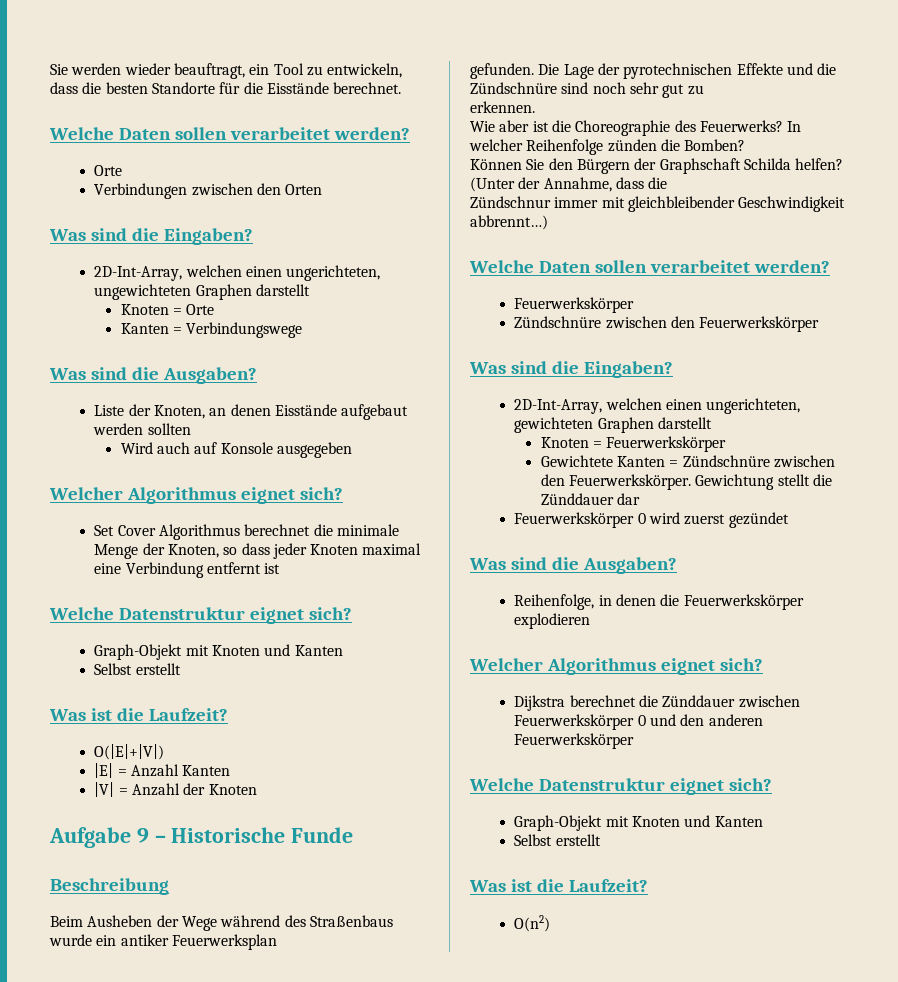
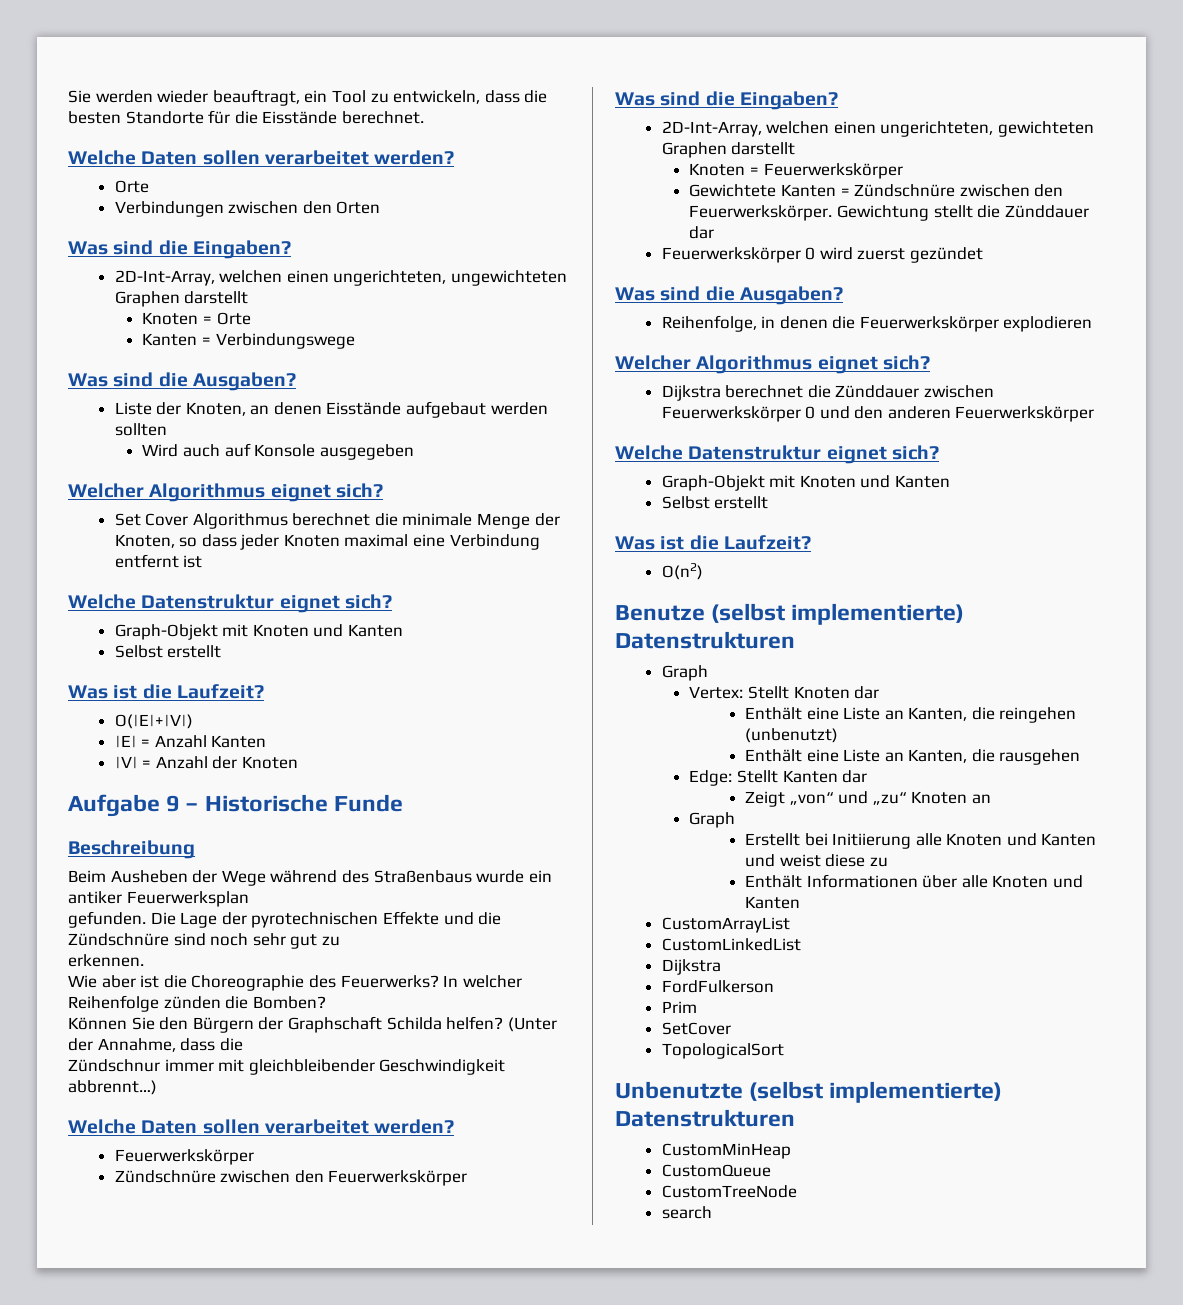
+ Benutze (selbst implementierte) Datenstrukturen
+ Graph
+ Vertex: Stellt Knoten dar
+ Enthält eine Liste an Kanten, die reingehen (unbenutzt)
+ Enthält eine Liste an Kanten, die rausgehen
+ Edge: Stellt Kanten dar
+ Zeigt „von“ und „zu“ Knoten an
+ Graph
+ Erstellt bei Initiierung alle Knoten und Kanten und weist diese zu
+ Enthält Informationen über alle Knoten und Kanten
+ CustomArrayList
+ CustomLinkedList
+ Dijkstra
+ FordFulkerson
+ Prim
+ SetCover
+ TopologicalSort
+ Unbenutzte (selbst implementierte) Datenstrukturen
+ CustomMinHeap
+ CustomQueue
+ CustomTreeNode
+ search

